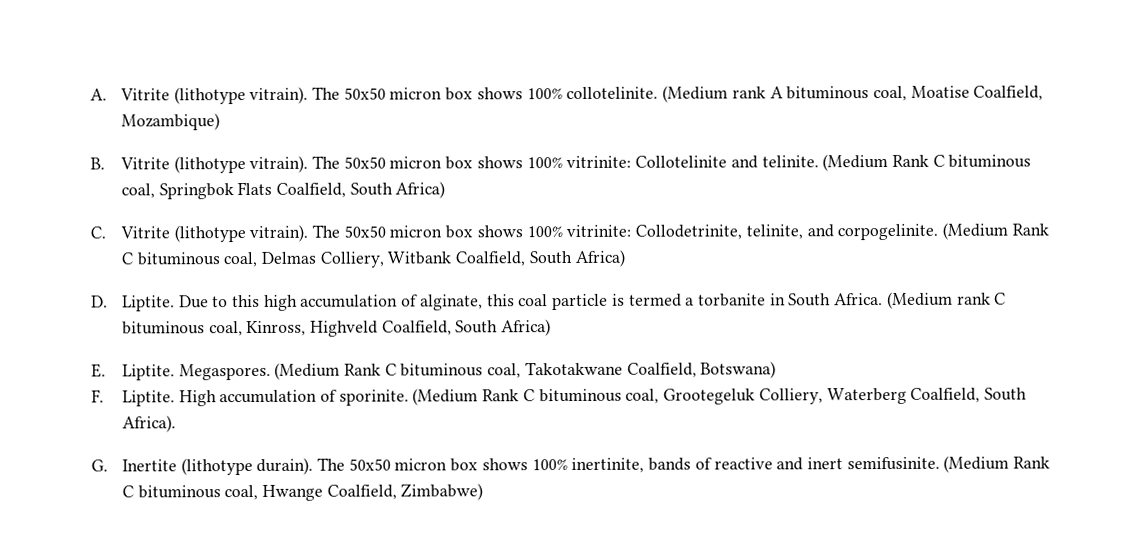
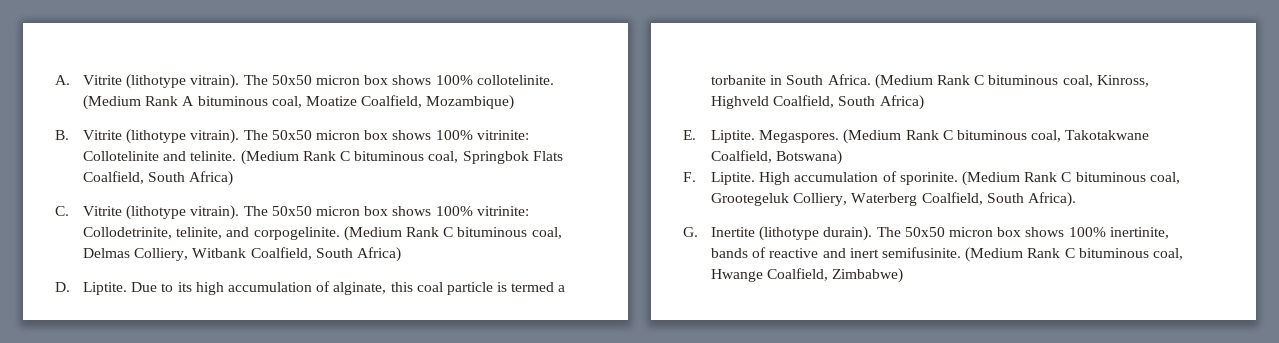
- (Medium rank A bituminous coal, Moatise Coalfield, Mozambique)
+ (Medium Rank A bituminous coal, Moatize Coalfield, Mozambique)
- Due to this high accumulation of alginate, this coal particle is termed a torbanite in South Africa.
+ Due to its high accumulation of alginate, this coal particle is termed a torbanite in South Africa.
- (Medium rank C bituminous coal, Kinross, Highveld Coalfield, South Africa)
+ (Medium Rank C bituminous coal, Kinross, Highveld Coalfield, South Africa)

